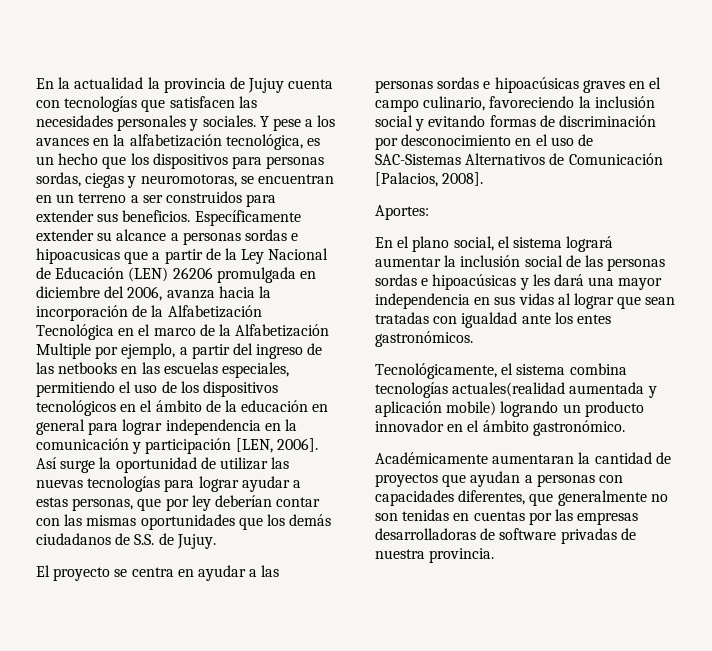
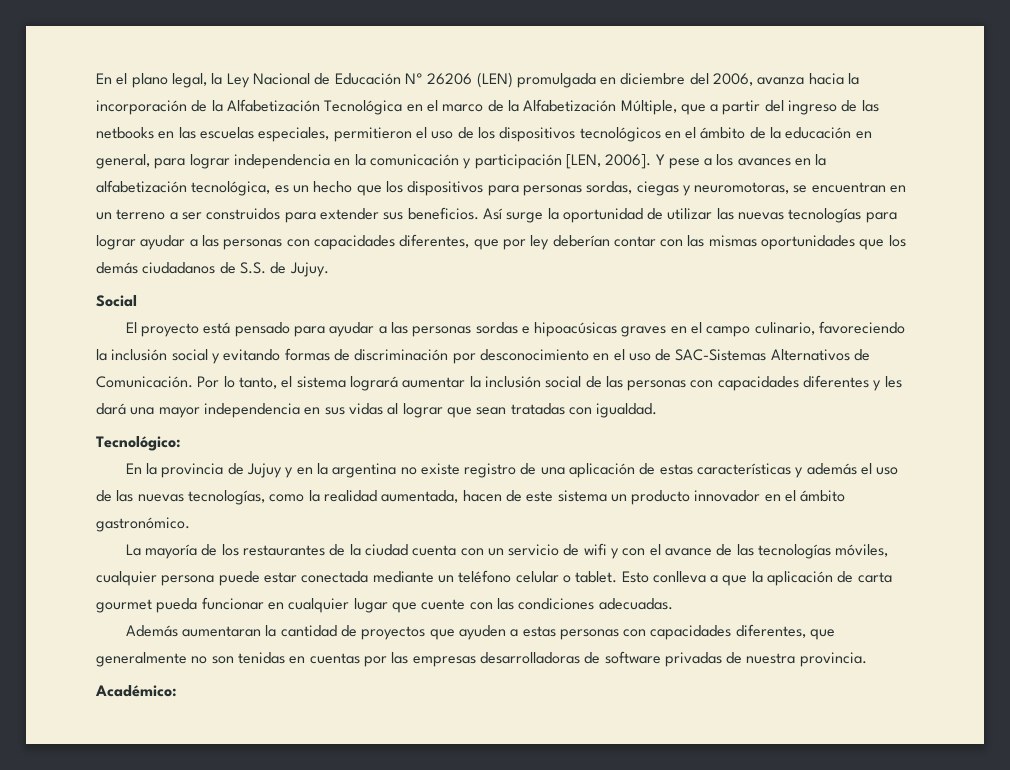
- En la actualidad la provincia de Jujuy cuenta con tecnologías que satisfacen las necesidades personales y sociales.
+ En el plano legal, la Ley Nacional de Educación Nº 26206 (LEN) promulgada en diciembre del 2006, avanza hacia la incorporación de la Alfabetización Tecnológica en el marco de la Alfabetización Múltiple, que a partir del ingreso de las netbooks en las escuelas especiales, permitieron el uso de los dispositivos tecnológicos en el ámbito de la educación en general, para lograr independencia en la comunicación y participación [LEN, 2006].
- Específicamente extender su alcance a personas sordas e hipoacusicas que a partir de la Ley Nacional de Educación (LEN) 26206 promulgada en diciembre del 2006, avanza hacia la incorporación de la Alfabetización Tecnológica en el marco de la Alfabetización Multiple por ejemplo, a partir del ingreso de las netbooks en las escuelas especiales, permitiendo el uso de los dispositivos tecnológicos en el ámbito de la educación en general para lograr independencia en la comunicación y participación [LEN, 2006].
- Así surge la oportunidad de utilizar las nuevas tecnologías para lograr ayudar a estas personas, que por ley deberían contar con las mismas oportunidades que los demás ciudadanos de S.S. de Jujuy.
+ Así surge la oportunidad de utilizar las nuevas tecnologías para lograr ayudar a las personas con capacidades diferentes, que por ley deberían contar con las mismas oportunidades que los demás ciudadanos de S.S. de Jujuy.
+ Social
- El proyecto se centra en ayudar a las personas sordas e hipoacúsicas graves en el campo culinario, favoreciendo la inclusión social y evitando formas de discriminación por desconocimiento en el uso de SAC-Sistemas Alternativos de Comunicación [Palacios, 2008].
- Aportes:
- En el plano social, el sistema logrará aumentar la inclusión social de las personas sordas e hipoacúsicas y les dará una mayor independencia en sus vidas al lograr que sean tratadas con igualdad ante los entes gastronómicos.
- Tecnológicamente, el sistema combina tecnologías actuales(realidad aumentada y aplicación mobile) logrando un producto innovador en el ámbito gastronómico.
+ El proyecto está pensado para ayudar a las personas sordas e hipoacúsicas graves en el campo culinario, favoreciendo la inclusión social y evitando formas de discriminación por desconocimiento en el uso de SAC-Sistemas Alternativos de Comunicación. Por lo tanto, el sistema logrará aumentar la inclusión social de las personas con capacidades diferentes y les dará una mayor independencia en sus vidas al lograr que sean tratadas con igualdad.
+ Tecnológico:
+ En la provincia de Jujuy y en la argentina no existe registro de una aplicación de estas características y además el uso de las nuevas tecnologías, como la realidad aumentada, hacen de este sistema un producto innovador en el ámbito gastronómico.
- Académicamente aumentaran la cantidad de proyectos que ayudan a personas con capacidades diferentes, que generalmente no son tenidas en cuentas por las empresas desarrolladoras de software privadas de nuestra provincia.
+ La mayoría de los restaurantes de la ciudad cuenta con un servicio de wifi y con el avance de las tecnologías móviles, cualquier persona puede estar conectada mediante un teléfono celular o tablet. Esto conlleva a que la aplicación de carta gourmet pueda funcionar en cualquier lugar que cuente con las condiciones adecuadas.
+ Además aumentaran la cantidad de proyectos que ayuden a estas personas con capacidades diferentes, que generalmente no son tenidas en cuentas por las empresas desarrolladoras de software privadas de nuestra provincia.
+ Académico:

